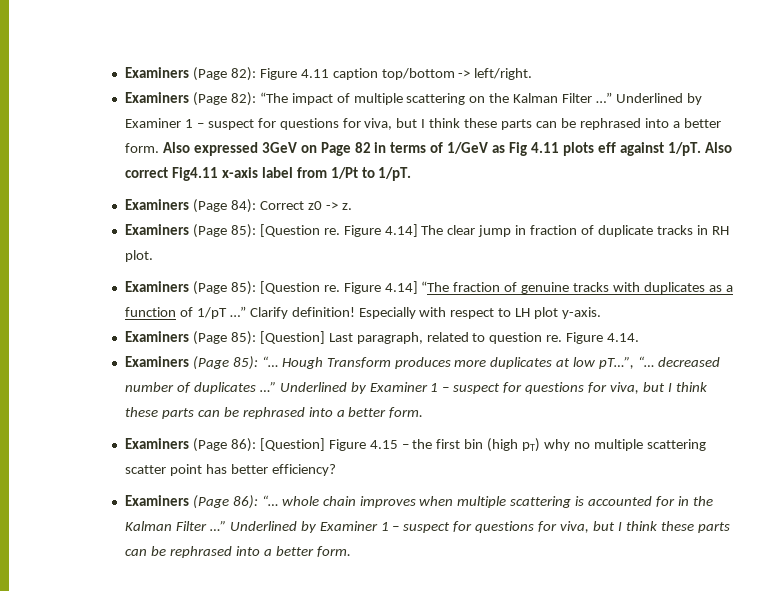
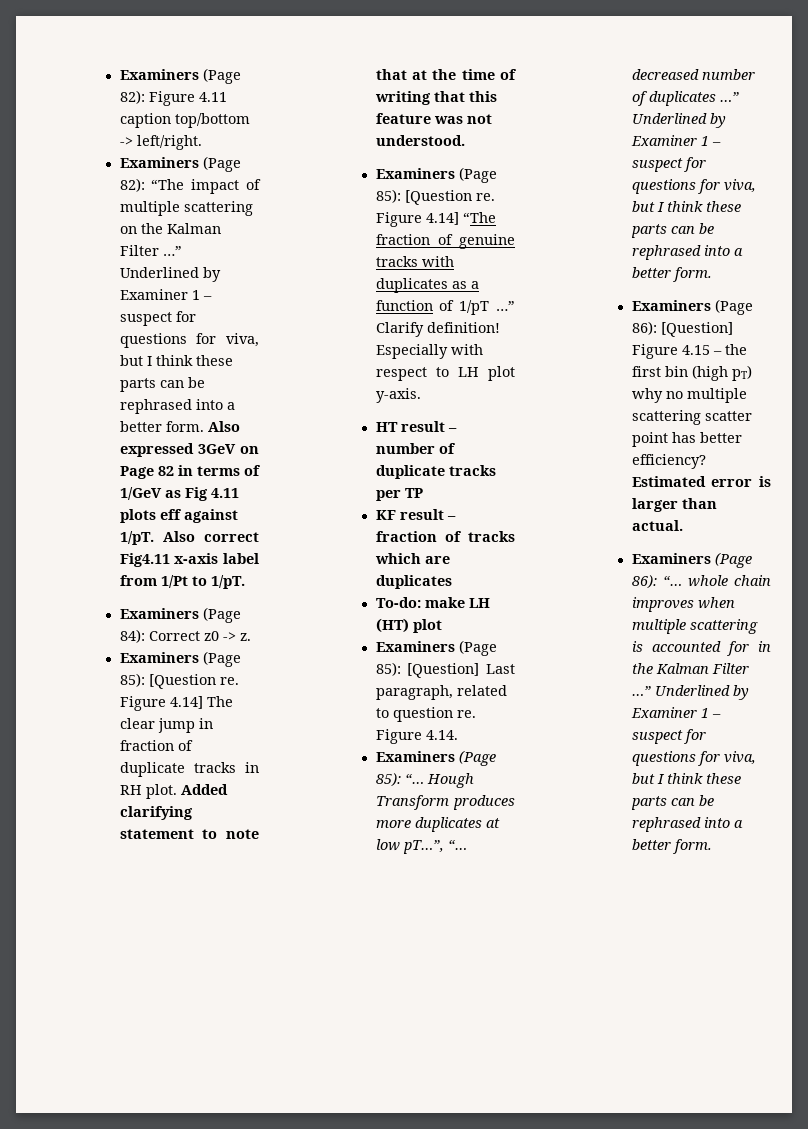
+ Added clarifying statement to note that at the time of writing that this feature was not understood.
+ HT result – number of duplicate tracks per TP
+ KF result – fraction of tracks which are duplicates
+ To-do: make LH (HT) plot
+ Estimated error is larger than actual.

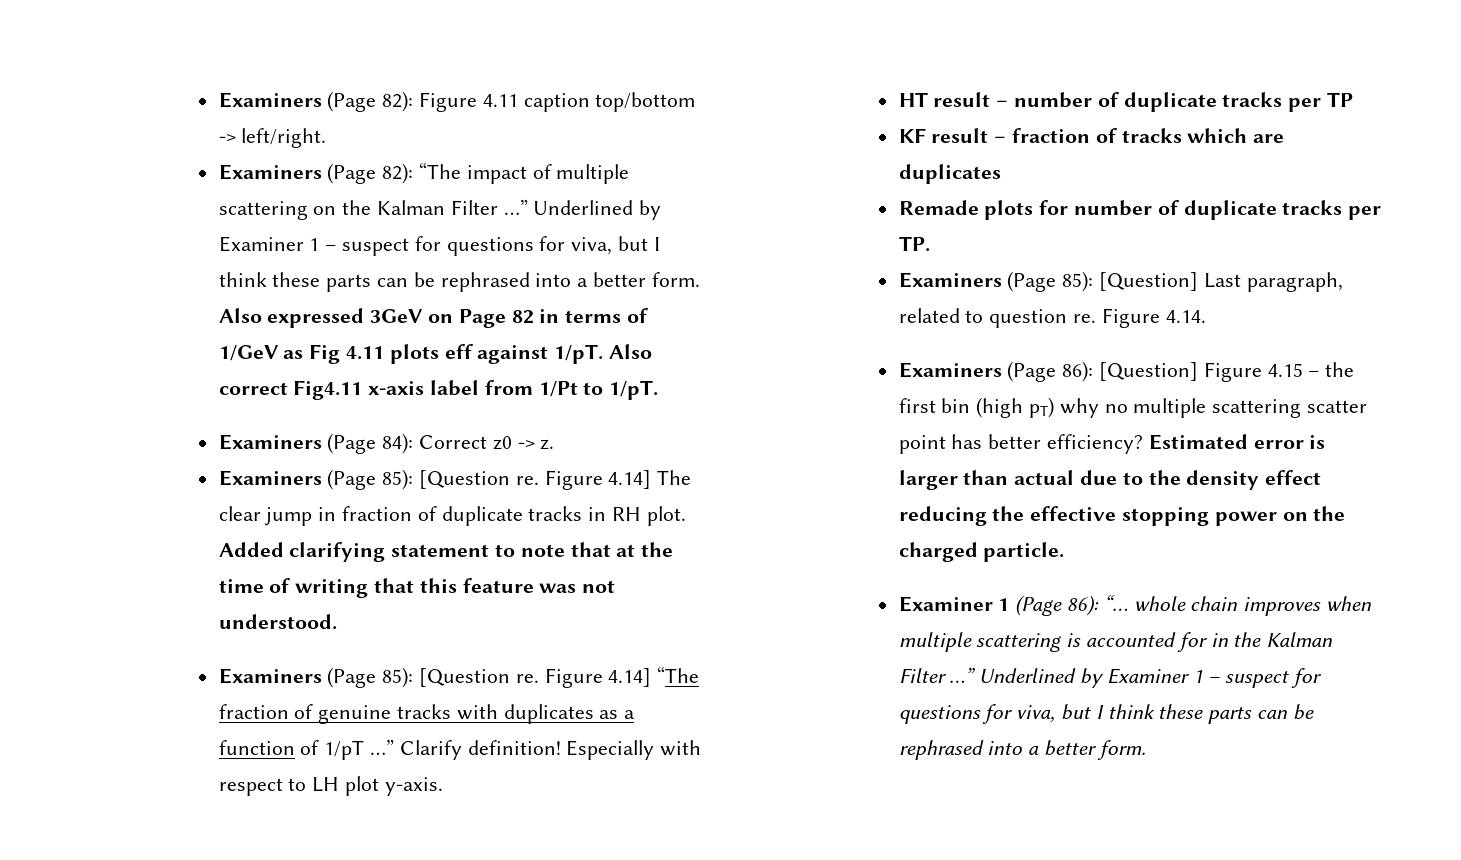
- To-do: make LH (HT) plot
+ Remade plots for number of duplicate tracks per TP.
- Examiners (Page 85): “… Hough Transform produces more duplicates at low pT…”, “… decreased number of duplicates …” Underlined by Examiner 1 – suspect for questions for viva, but I think these parts can be rephrased into a better form.
- Estimated error is larger than actual.
- Examiners (Page 86): “… whole chain improves when multiple scattering is accounted for in the Kalman Filter …”
+ Estimated error is larger than actual due to the density effect reducing the effective stopping power on the charged particle.
+ Examiner 1 (Page 86): “… whole chain improves when multiple scattering is accounted for in the Kalman Filter …”

